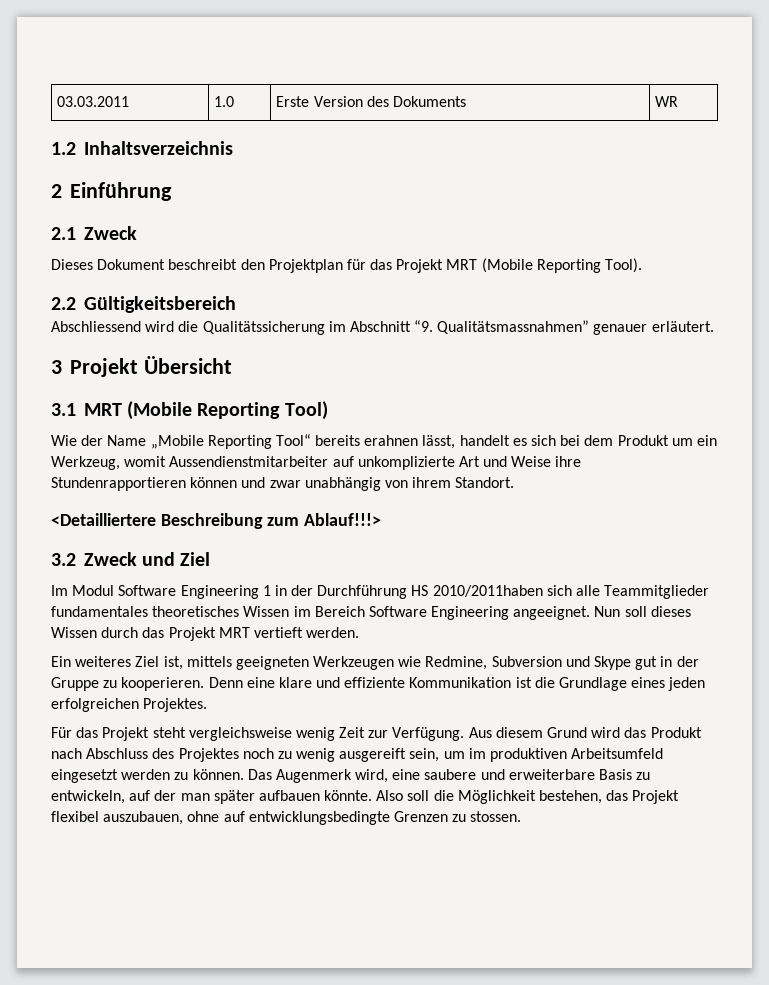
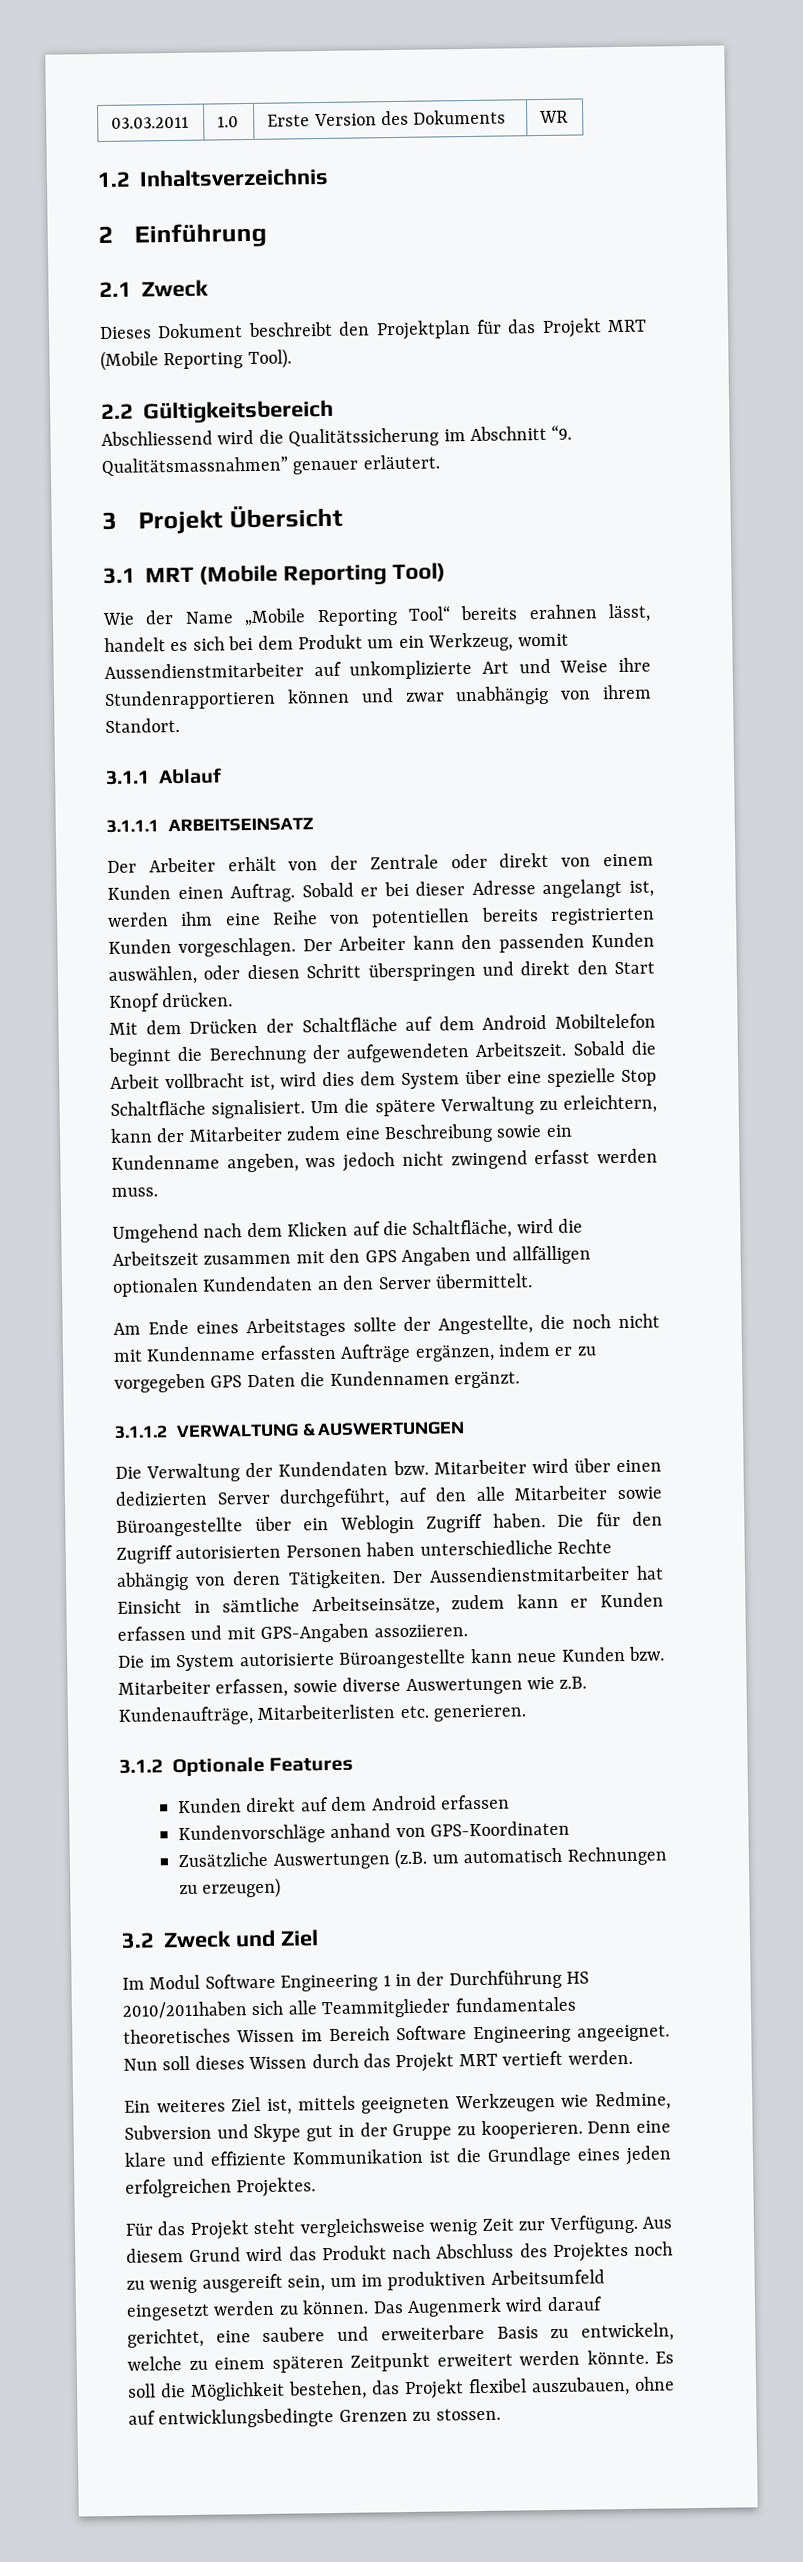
- <Detailliertere Beschreibung zum Ablauf!!!>
+ 3.1.1 Ablauf
+ 3.1.1.1 ARBEITSEINSATZ
+ Der Arbeiter erhält von der Zentrale oder direkt von einem Kunden einen Auftrag. Sobald er bei dieser Adresse angelangt ist, werden ihm eine Reihe von potentiellen bereits registrierten Kunden vorgeschlagen. Der Arbeiter kann den passenden Kunden auswählen, oder diesen Schritt überspringen und direkt den Start Knopf drücken.
+ Mit dem Drücken der Schaltfläche auf dem Android Mobiltelefon beginnt die Berechnung der aufgewendeten Arbeitszeit. Sobald die Arbeit vollbracht ist, wird dies dem System über eine spezielle Stop Schaltfläche signalisiert. Um die spätere Verwaltung zu erleichtern, kann der Mitarbeiter zudem eine Beschreibung sowie ein Kundenname angeben, was jedoch nicht zwingend erfasst werden muss.
+ Umgehend nach dem Klicken auf die Schaltfläche, wird die Arbeitszeit zusammen mit den GPS Angaben und allfälligen optionalen Kundendaten an den Server übermittelt.
+ Am Ende eines Arbeitstages sollte der Angestellte, die noch nicht mit Kundenname erfassten Aufträge ergänzen, indem er zu vorgegeben GPS Daten die Kundennamen ergänzt.
+ 3.1.1.2 VERWALTUNG & AUSWERTUNGEN
+ Die Verwaltung der Kundendaten bzw. Mitarbeiter wird über einen dedizierten Server durchgeführt, auf den alle Mitarbeiter sowie Büroangestellte über ein Weblogin Zugriff haben. Die für den Zugriff autorisierten Personen haben unterschiedliche Rechte abhängig von deren Tätigkeiten. Der Aussendienstmitarbeiter hat Einsicht in sämtliche Arbeitseinsätze, zudem kann er Kunden erfassen und mit GPS-Angaben assoziieren.
+ Die im System autorisierte Büroangestellte kann neue Kunden bzw. Mitarbeiter erfassen, sowie diverse Auswertungen wie z.B. Kundenaufträge, Mitarbeiterlisten etc. generieren.
+ 3.1.2 Optionale Features
+ Kunden direkt auf dem Android erfassen
+ Kundenvorschläge anhand von GPS-Koordinaten
+ Zusätzliche Auswertungen (z.B. um automatisch Rechnungen zu erzeugen)
- Das Augenmerk wird, eine saubere und erweiterbare Basis zu entwickeln, auf der man später aufbauen könnte. Also soll die Möglichkeit bestehen, das Projekt flexibel auszubauen, ohne auf entwicklungsbedingte Grenzen zu stossen.
+ Das Augenmerk wird darauf gerichtet, eine saubere und erweiterbare Basis zu entwickeln, welche zu einem späteren Zeitpunkt erweitert werden könnte. Es soll die Möglichkeit bestehen, das Projekt flexibel auszubauen, ohne auf entwicklungsbedingte Grenzen zu stossen.

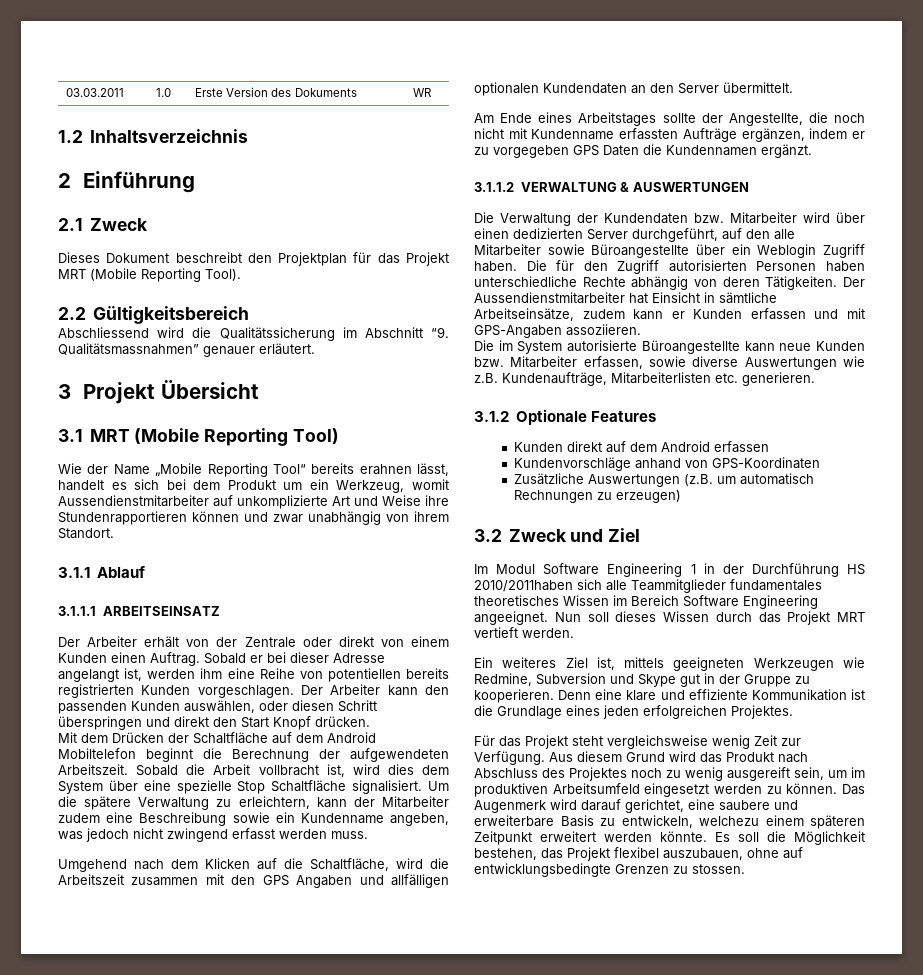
- Das Augenmerk wird darauf gerichtet, eine saubere und erweiterbare Basis zu entwickeln, welche zu einem späteren Zeitpunkt erweitert werden könnte.
+ Das Augenmerk wird darauf gerichtet, eine saubere und erweiterbare Basis zu entwickeln, welchezu einem späteren Zeitpunkt erweitert werden könnte.

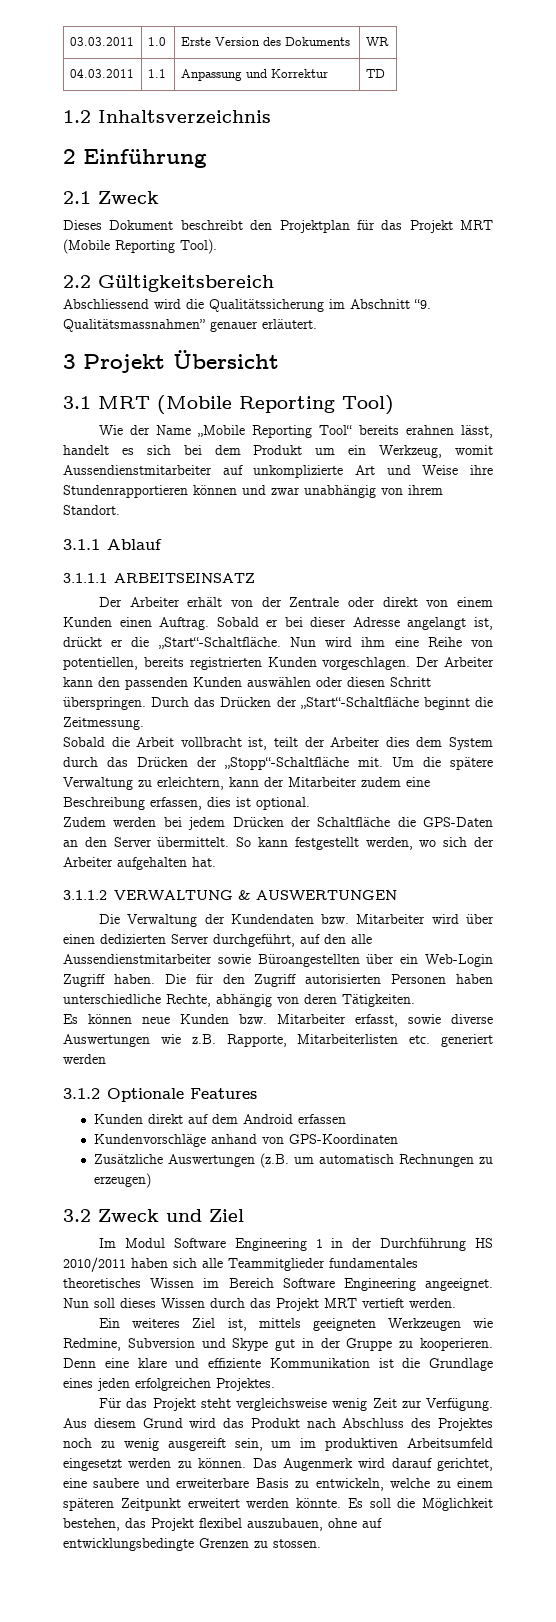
+ 04.03.2011 | 1.1 | Anpassung und Korrektur | TD
- Sobald er bei dieser Adresse angelangt ist, werden ihm eine Reihe von potentiellen bereits registrierten Kunden vorgeschlagen.
+ Sobald er bei dieser Adresse angelangt ist, drückt er die „Start“-Schaltfläche. Nun wird ihm eine Reihe von potentiellen, bereits registrierten Kunden vorgeschlagen.
- Der Arbeiter kann den passenden Kunden auswählen, oder diesen Schritt überspringen und direkt den Start Knopf drücken.
- Mit dem Drücken der Schaltfläche auf dem Android Mobiltelefon beginnt die Berechnung der aufgewendeten Arbeitszeit. Sobald die Arbeit vollbracht ist, wird dies dem System über eine spezielle Stop Schaltfläche signalisiert.
+ Der Arbeiter kann den passenden Kunden auswählen oder diesen Schritt überspringen. Durch das Drücken der „Start“-Schaltfläche beginnt die Zeitmessung.
+ Sobald die Arbeit vollbracht ist, teilt der Arbeiter dies dem System durch das Drücken der „Stopp“-Schaltfläche mit.
- Um die spätere Verwaltung zu erleichtern, kann der Mitarbeiter zudem eine Beschreibung sowie ein Kundenname angeben, was jedoch nicht zwingend erfasst werden muss.
- Umgehend nach dem Klicken auf die Schaltfläche, wird die Arbeitszeit zusammen mit den GPS Angaben und allfälligen optionalen Kundendaten an den Server übermittelt.
- Am Ende eines Arbeitstages sollte der Angestellte, die noch nicht mit Kundenname erfassten Aufträge ergänzen, indem er zu vorgegeben GPS Daten die Kundennamen ergänzt.
+ Um die spätere Verwaltung zu erleichtern, kann der Mitarbeiter zudem eine Beschreibung erfassen, dies ist optional.
+ Zudem werden bei jedem Drücken der Schaltfläche die GPS-Daten an den Server übermittelt. So kann festgestellt werden, wo sich der Arbeiter aufgehalten hat.
- Die Verwaltung der Kundendaten bzw. Mitarbeiter wird über einen dedizierten Server durchgeführt, auf den alle Mitarbeiter sowie Büroangestellte über ein Weblogin Zugriff haben.
+ Die Verwaltung der Kundendaten bzw. Mitarbeiter wird über einen dedizierten Server durchgeführt, auf den alle Aussendienstmitarbeiter sowie Büroangestellten über ein Web-Login Zugriff haben.
- Die für den Zugriff autorisierten Personen haben unterschiedliche Rechte abhängig von deren Tätigkeiten. Der Aussendienstmitarbeiter hat Einsicht in sämtliche Arbeitseinsätze, zudem kann er Kunden erfassen und mit GPS-Angaben assoziieren.
- Die im System autorisierte Büroangestellte kann neue Kunden bzw. Mitarbeiter erfassen, sowie diverse Auswertungen wie z.B. Kundenaufträge, Mitarbeiterlisten etc. generieren.
+ Die für den Zugriff autorisierten Personen haben unterschiedliche Rechte, abhängig von deren Tätigkeiten.
+ Es können neue Kunden bzw. Mitarbeiter erfasst, sowie diverse Auswertungen wie z.B. Rapporte, Mitarbeiterlisten etc. generiert werden
- Im Modul Software Engineering 1 in der Durchführung HS 2010/2011haben sich alle Teammitglieder fundamentales theoretisches Wissen im Bereich Software Engineering angeeignet.
+ Im Modul Software Engineering 1 in der Durchführung HS 2010/2011 haben sich alle Teammitglieder fundamentales theoretisches Wissen im Bereich Software Engineering angeeignet.
- Das Augenmerk wird darauf gerichtet, eine saubere und erweiterbare Basis zu entwickeln, welchezu einem späteren Zeitpunkt erweitert werden könnte.
+ Das Augenmerk wird darauf gerichtet, eine saubere und erweiterbare Basis zu entwickeln, welche zu einem späteren Zeitpunkt erweitert werden könnte.

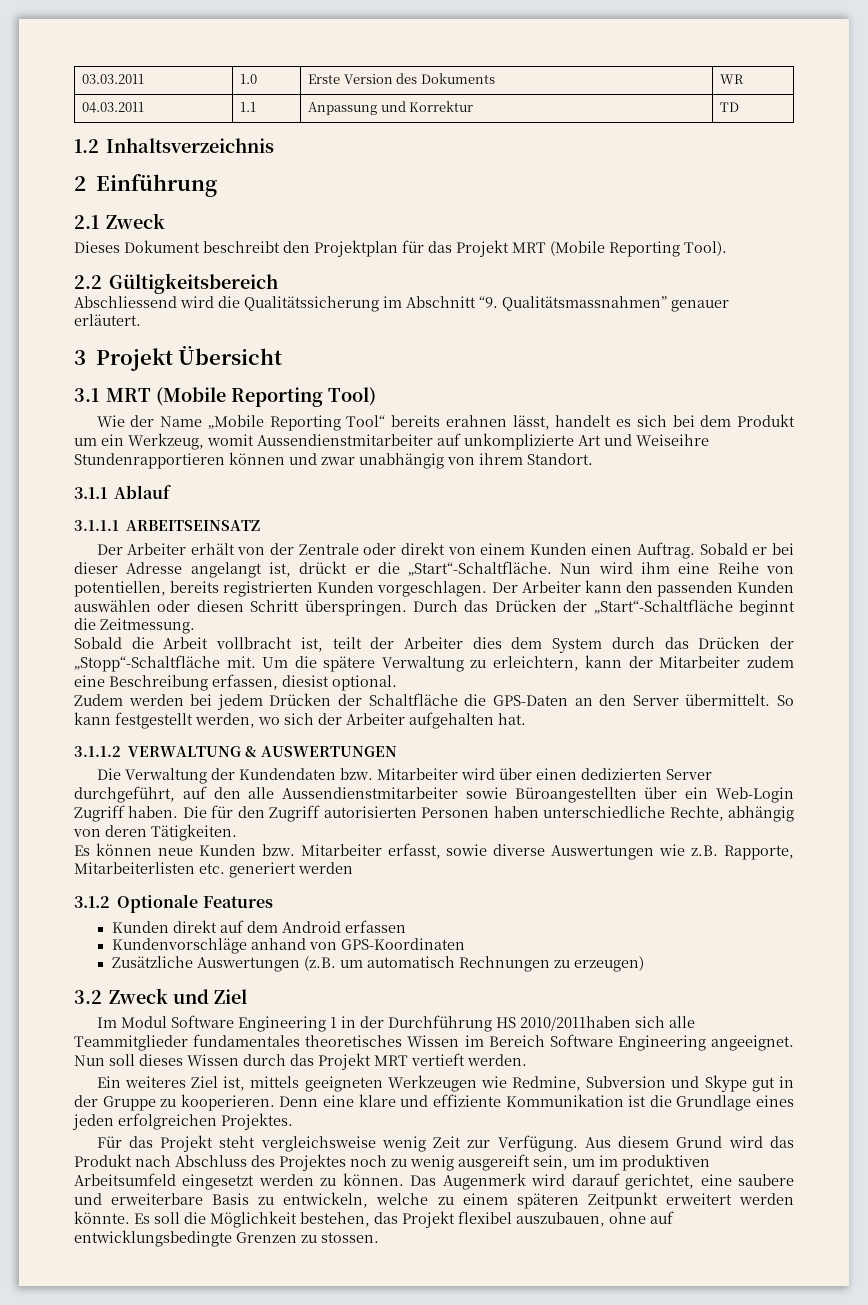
- Wie der Name „Mobile Reporting Tool“ bereits erahnen lässt, handelt es sich bei dem Produkt um ein Werkzeug, womit Aussendienstmitarbeiter auf unkomplizierte Art und Weise ihre Stundenrapportieren können und zwar unabhängig von ihrem Standort.
+ Wie der Name „Mobile Reporting Tool“ bereits erahnen lässt, handelt es sich bei dem Produkt um ein Werkzeug, womit Aussendienstmitarbeiter auf unkomplizierte Art und Weiseihre Stundenrapportieren können und zwar unabhängig von ihrem Standort.
- Um die spätere Verwaltung zu erleichtern, kann der Mitarbeiter zudem eine Beschreibung erfassen, dies ist optional.
+ Um die spätere Verwaltung zu erleichtern, kann der Mitarbeiter zudem eine Beschreibung erfassen, diesist optional.
- Im Modul Software Engineering 1 in der Durchführung HS 2010/2011 haben sich alle Teammitglieder fundamentales theoretisches Wissen im Bereich Software Engineering angeeignet.
+ Im Modul Software Engineering 1 in der Durchführung HS 2010/2011haben sich alle Teammitglieder fundamentales theoretisches Wissen im Bereich Software Engineering angeeignet.

